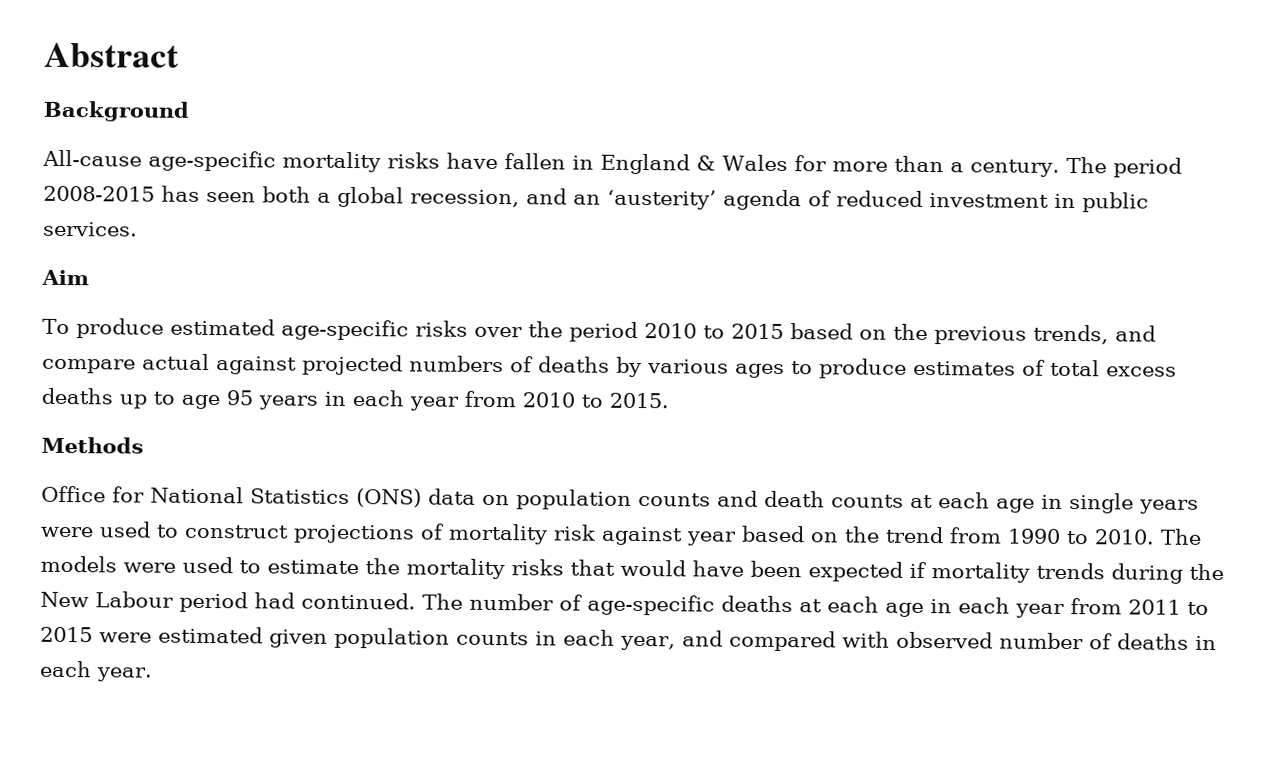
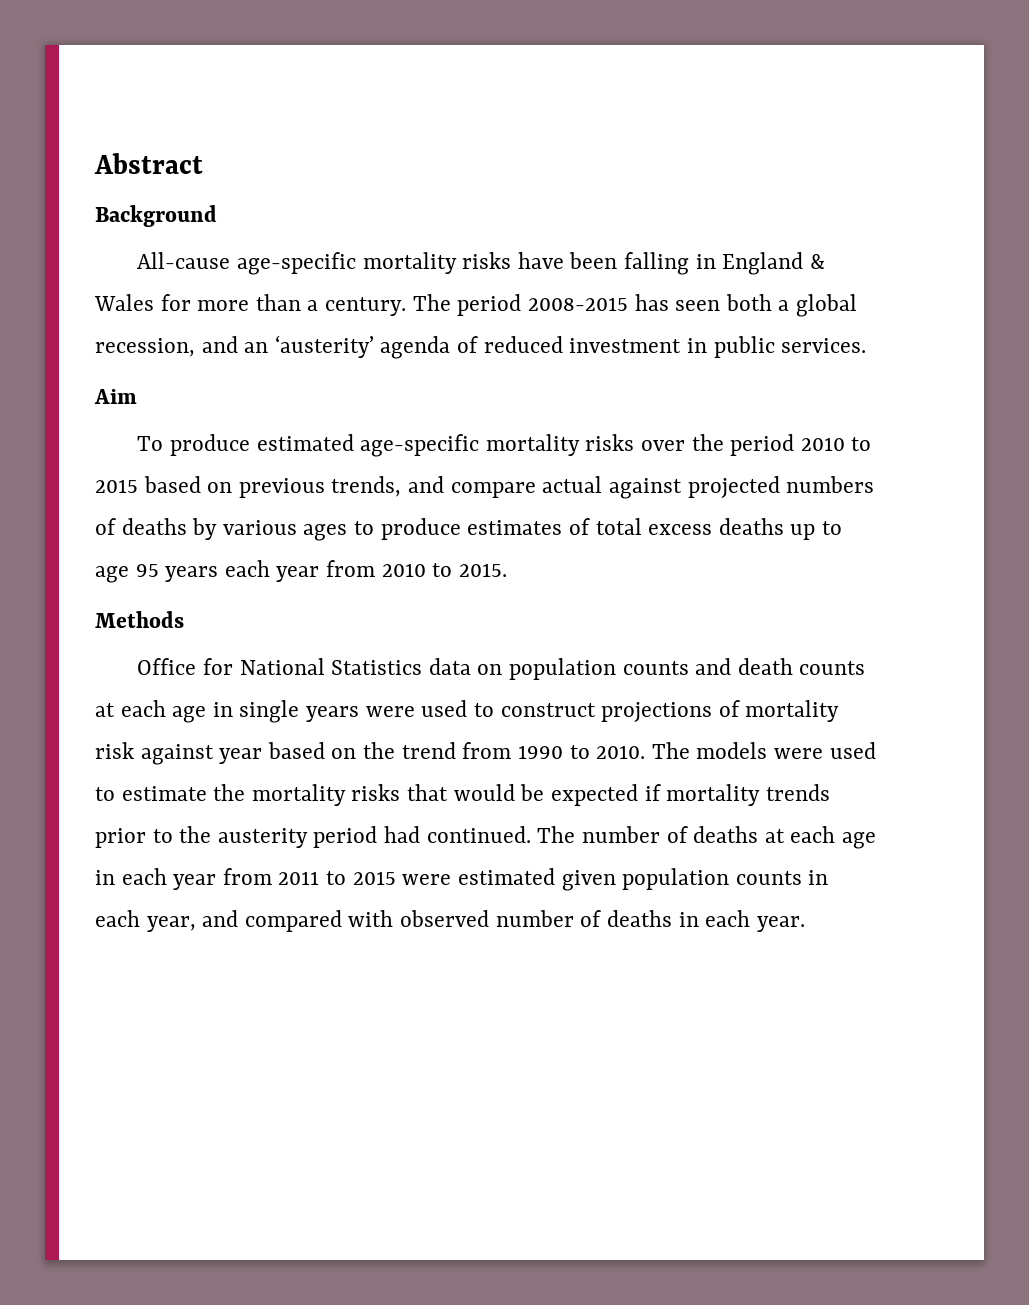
- All-cause age-specific mortality risks have fallen in England & Wales for more than a century.
+ All-cause age-specific mortality risks have been falling in England & Wales for more than a century.
- To produce estimated age-specific risks over the period 2010 to 2015 based on the previous trends, and compare actual against projected numbers of deaths by various ages to produce estimates of total excess deaths up to age 95 years in each year from 2010 to 2015.
+ To produce estimated age-specific mortality risks over the period 2010 to 2015 based on previous trends, and compare actual against projected numbers of deaths by various ages to produce estimates of total excess deaths up to age 95 years each year from 2010 to 2015.
- Office for National Statistics (ONS) data on population counts and death counts at each age in single years were used to construct projections of mortality risk against year based on the trend from 1990 to 2010.
+ Office for National Statistics data on population counts and death counts at each age in single years were used to construct projections of mortality risk against year based on the trend from 1990 to 2010.
- The models were used to estimate the mortality risks that would have been expected if mortality trends during the New Labour period had continued.
+ The models were used to estimate the mortality risks that would be expected if mortality trends prior to the austerity period had continued.
- The number of age-specific deaths at each age in each year from 2011 to 2015 were estimated given population counts in each year, and compared with observed number of deaths in each year.
+ The number of deaths at each age in each year from 2011 to 2015 were estimated given population counts in each year, and compared with observed number of deaths in each year.

